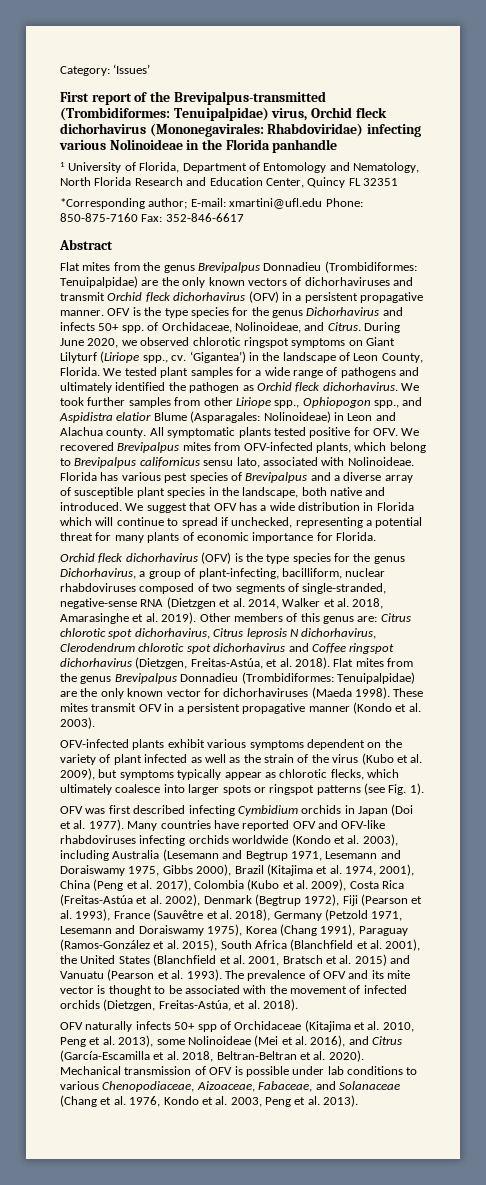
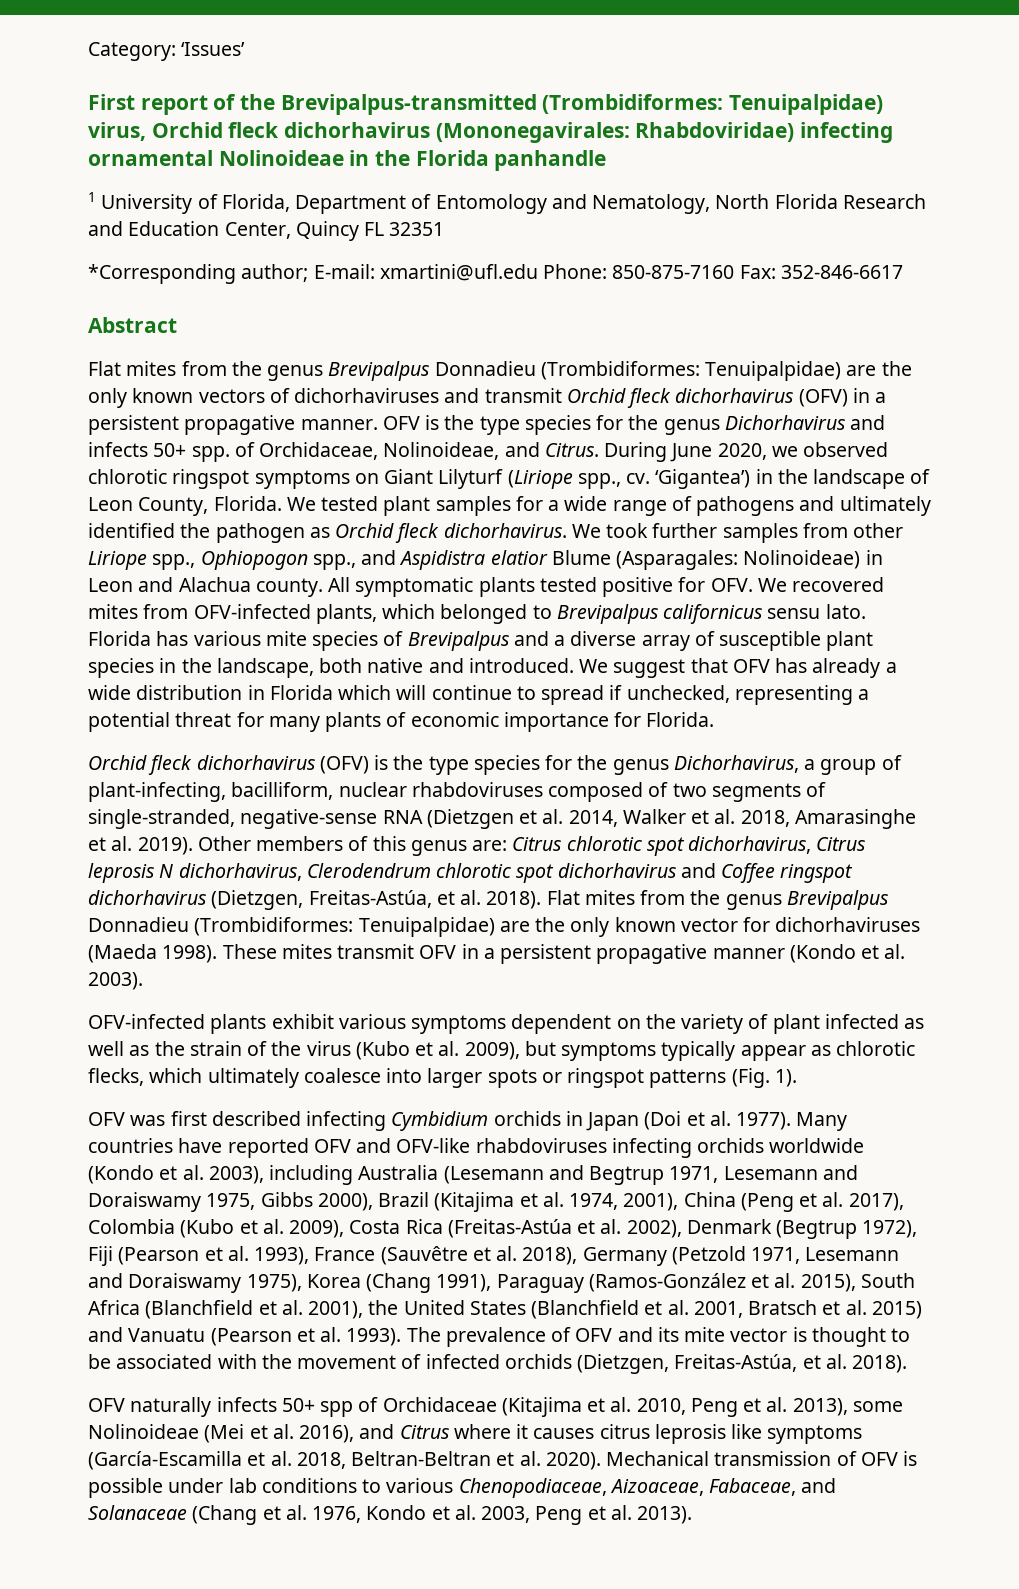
- First report of the Brevipalpus-transmitted (Trombidiformes: Tenuipalpidae) virus, Orchid fleck dichorhavirus (Mononegavirales: Rhabdoviridae) infecting various Nolinoideae in the Florida panhandle
+ First report of the Brevipalpus-transmitted (Trombidiformes: Tenuipalpidae) virus, Orchid fleck dichorhavirus (Mononegavirales: Rhabdoviridae) infecting ornamental Nolinoideae in the Florida panhandle
- All symptomatic plants tested positive for OFV. We recovered Brevipalpus mites from OFV-infected plants, which belong to Brevipalpus californicus sensu lato, associated with Nolinoideae.
+ All symptomatic plants tested positive for OFV. We recovered mites from OFV-infected plants, which belonged to Brevipalpus californicus sensu lato.
- Florida has various pest species of Brevipalpus and a diverse array of susceptible plant species in the landscape, both native and introduced.
+ Florida has various mite species of Brevipalpus and a diverse array of susceptible plant species in the landscape, both native and introduced.
- We suggest that OFV has a wide distribution in Florida which will continue to spread if unchecked, representing a potential threat for many plants of economic importance for Florida.
+ We suggest that OFV has already a wide distribution in Florida which will continue to spread if unchecked, representing a potential threat for many plants of economic importance for Florida.
- OFV-infected plants exhibit various symptoms dependent on the variety of plant infected as well as the strain of the virus (Kubo et al. 2009), but symptoms typically appear as chlorotic flecks, which ultimately coalesce into larger spots or ringspot patterns (see Fig. 1).
+ OFV-infected plants exhibit various symptoms dependent on the variety of plant infected as well as the strain of the virus (Kubo et al. 2009), but symptoms typically appear as chlorotic flecks, which ultimately coalesce into larger spots or ringspot patterns (Fig. 1).
- OFV naturally infects 50+ spp of Orchidaceae (Kitajima et al. 2010, Peng et al. 2013), some Nolinoideae (Mei et al. 2016), and Citrus (García-Escamilla et al. 2018, Beltran-Beltran et al. 2020).
+ OFV naturally infects 50+ spp of Orchidaceae (Kitajima et al. 2010, Peng et al. 2013), some Nolinoideae (Mei et al. 2016), and Citrus where it causes citrus leprosis like symptoms (García-Escamilla et al. 2018, Beltran-Beltran et al. 2020).

